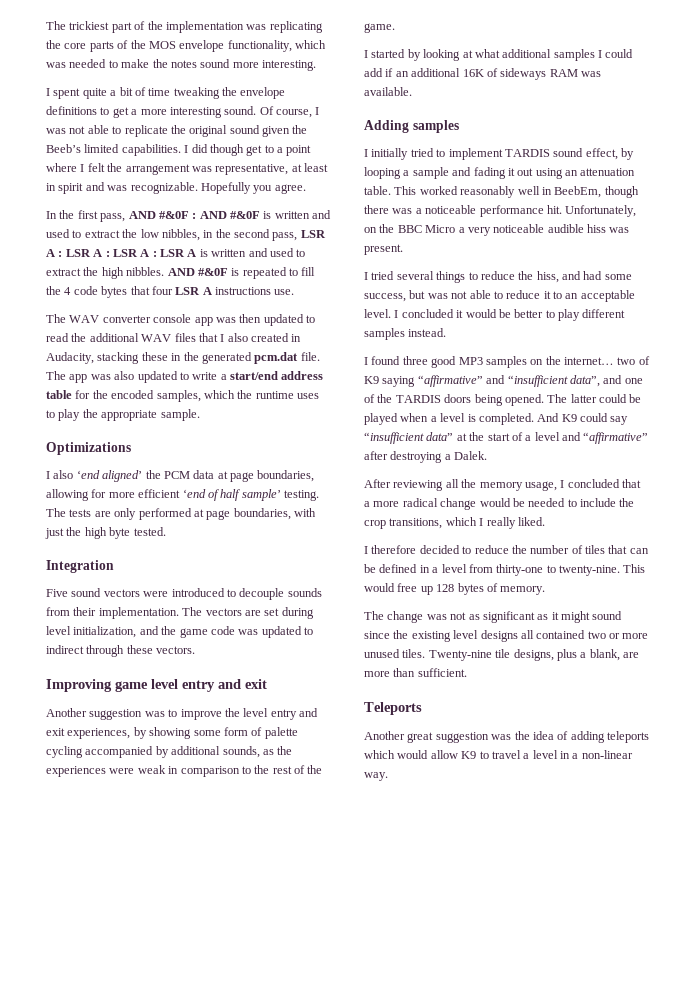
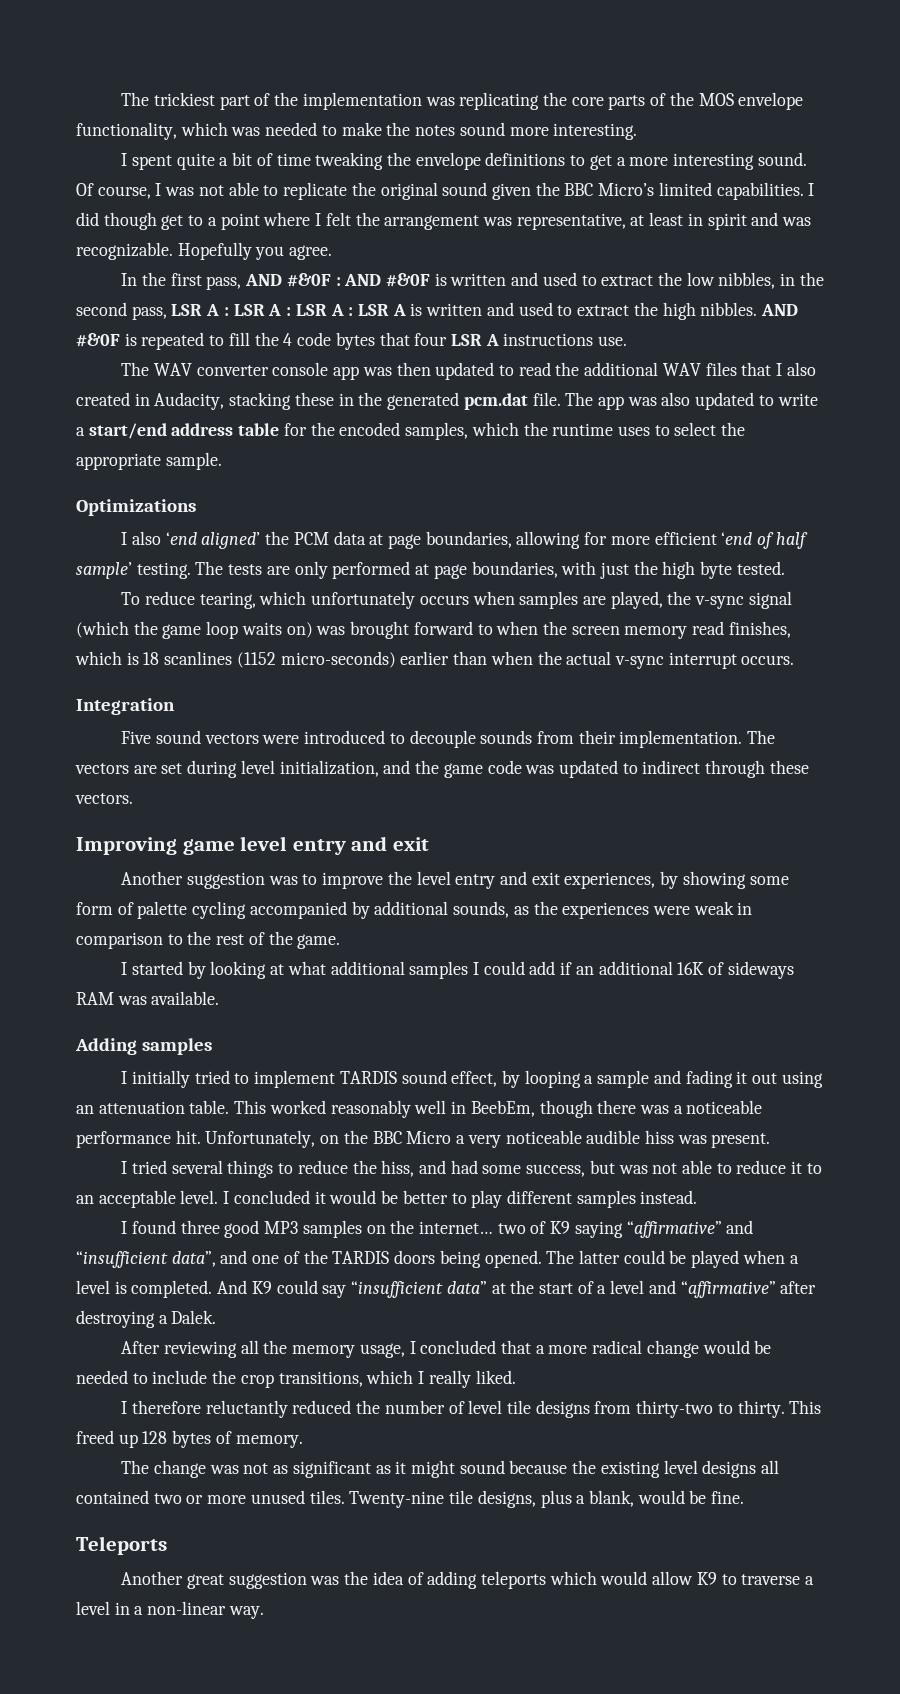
- Of course, I was not able to replicate the original sound given the Beeb’s limited capabilities.
+ Of course, I was not able to replicate the original sound given the BBC Micro’s limited capabilities.
- The app was also updated to write a start/end address table for the encoded samples, which the runtime uses to play the appropriate sample.
+ The app was also updated to write a start/end address table for the encoded samples, which the runtime uses to select the appropriate sample.
+ To reduce tearing, which unfortunately occurs when samples are played, the v-sync signal (which the game loop waits on) was brought forward to when the screen memory read finishes, which is 18 scanlines (1152 micro-seconds) earlier than when the actual v-sync interrupt occurs.
- I therefore decided to reduce the number of tiles that can be defined in a level from thirty-one to twenty-nine. This would free up 128 bytes of memory.
+ I therefore reluctantly reduced the number of level tile designs from thirty-two to thirty. This freed up 128 bytes of memory.
- The change was not as significant as it might sound since the existing level designs all contained two or more unused tiles.
+ The change was not as significant as it might sound because the existing level designs all contained two or more unused tiles.
- Twenty-nine tile designs, plus a blank, are more than sufficient.
+ Twenty-nine tile designs, plus a blank, would be fine.
- Another great suggestion was the idea of adding teleports which would allow K9 to travel a level in a non-linear way.
+ Another great suggestion was the idea of adding teleports which would allow K9 to traverse a level in a non-linear way.

